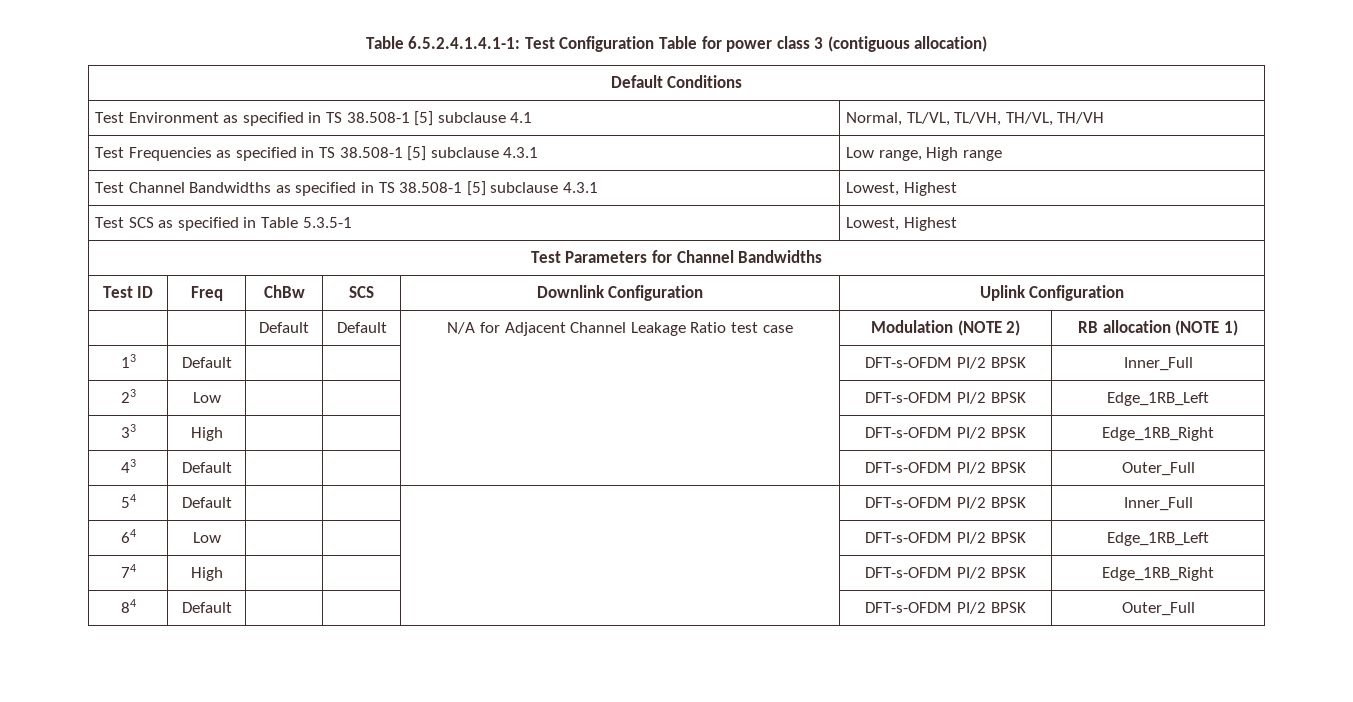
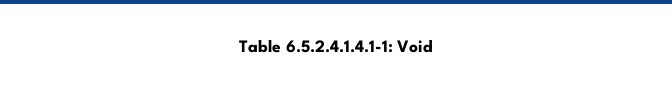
- Table 6.5.2.4.1.4.1-1: Test Configuration Table for power class 3 (contiguous allocation)
- Default Conditions
- Test Environment as specified in TS 38.508-1 [5] subclause 4.1 | Normal, TL/VL, TL/VH, TH/VL, TH/VH
- Test Frequencies as specified in TS 38.508-1 [5] subclause 4.3.1 | Low range, High range
- Test Channel Bandwidths as specified in TS 38.508-1 [5] subclause 4.3.1 | Lowest, Highest
- Test SCS as specified in Table 5.3.5-1 | Lowest, Highest
- Test Parameters for Channel Bandwidths
- Test ID | Freq | ChBw | SCS | Downlink Configuration | Uplink Configuration
- | | Default | Default | N/A for Adjacent Channel Leakage Ratio test case | Modulation (NOTE 2) | RB allocation (NOTE 1)
- 13 | Default | | | | DFT-s-OFDM PI/2 BPSK | Inner_Full
- 23 | Low | | | | DFT-s-OFDM PI/2 BPSK | Edge_1RB_Left
- 33 | High | | | | DFT-s-OFDM PI/2 BPSK | Edge_1RB_Right
- 43 | Default | | | | DFT-s-OFDM PI/2 BPSK | Outer_Full
- 54 | Default | | | | DFT-s-OFDM PI/2 BPSK | Inner_Full
- 64 | Low | | | | DFT-s-OFDM PI/2 BPSK | Edge_1RB_Left
- 74 | High | | | | DFT-s-OFDM PI/2 BPSK | Edge_1RB_Right
- 84 | Default | | | | DFT-s-OFDM PI/2 BPSK | Outer_Full
+ Table 6.5.2.4.1.4.1-1: Void

